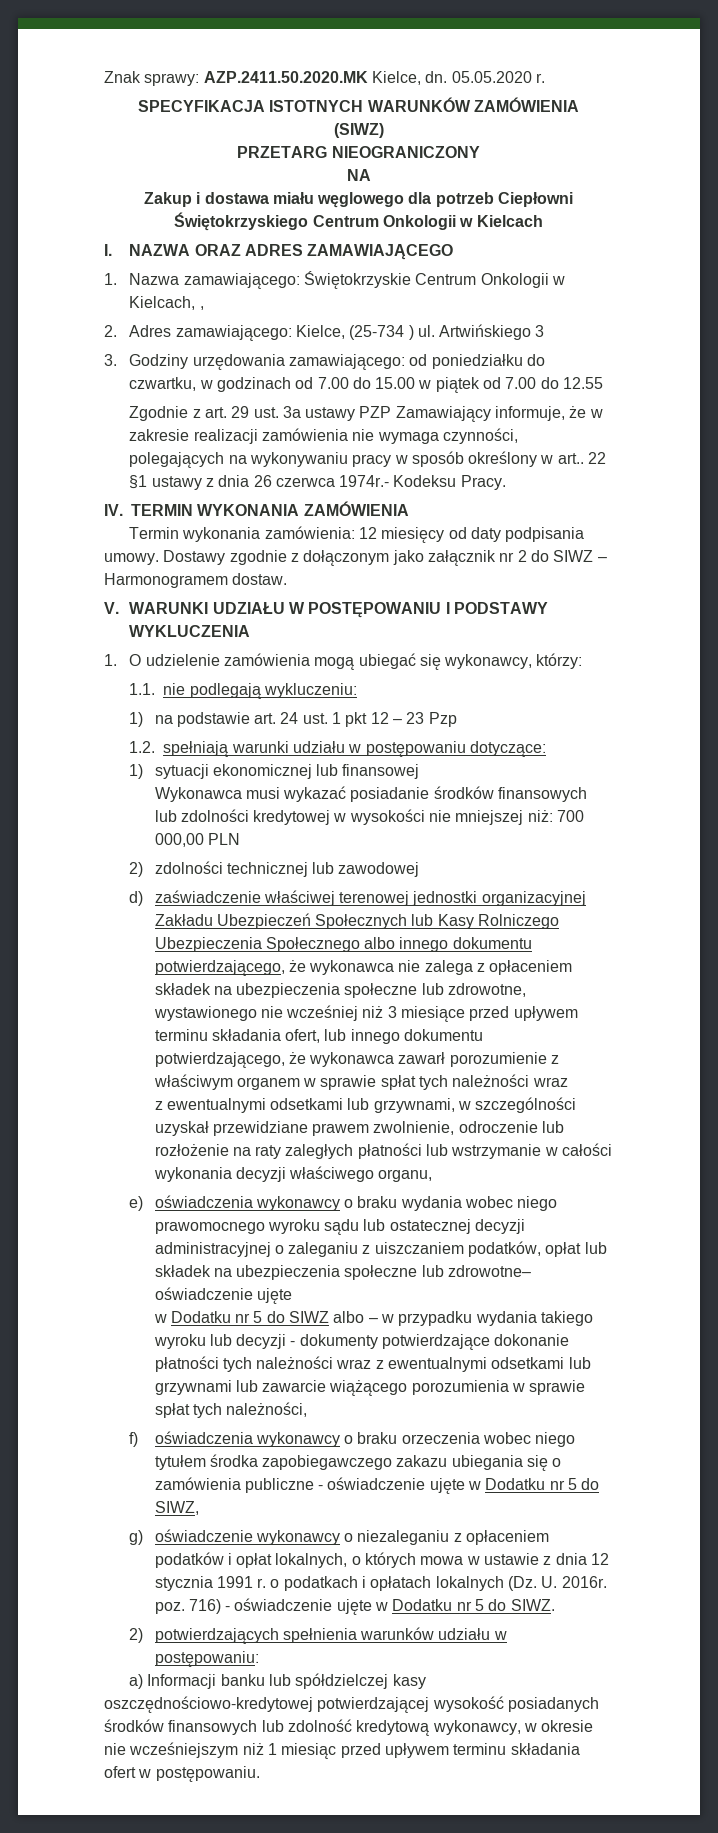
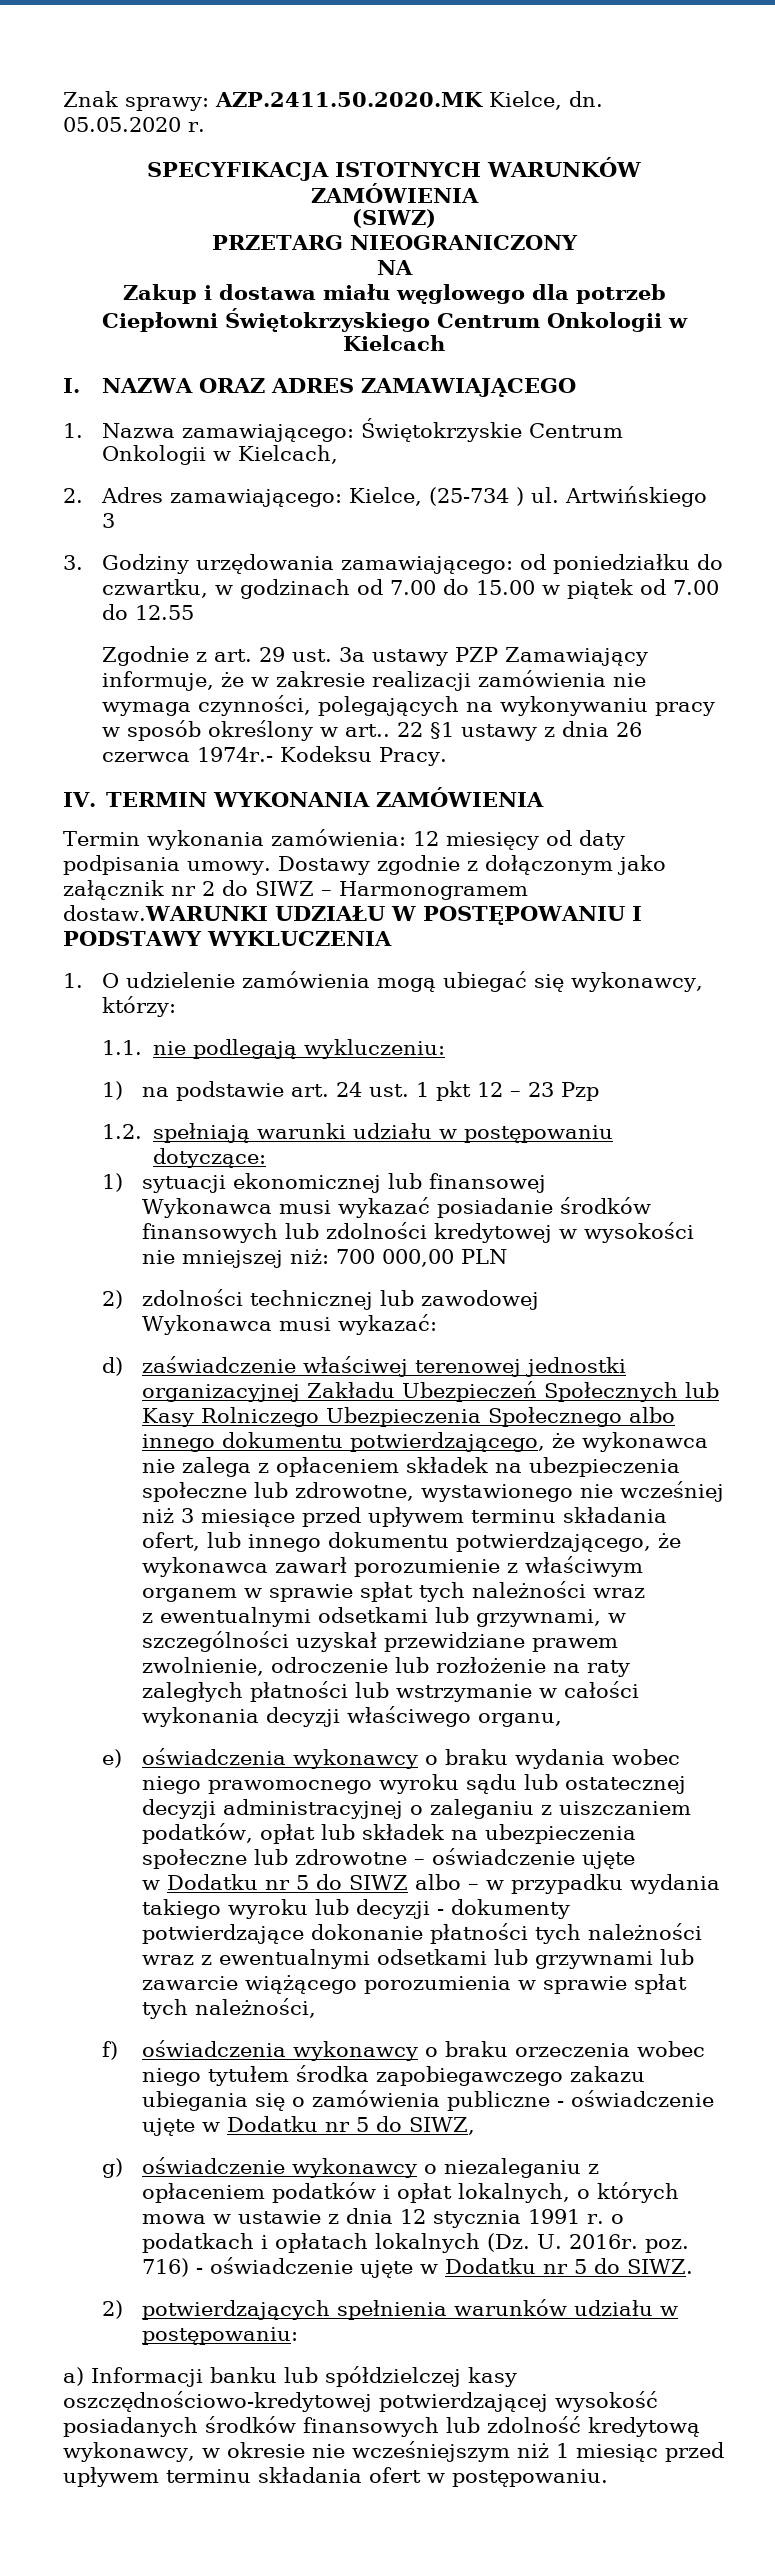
- 1. Nazwa zamawiającego: Świętokrzyskie Centrum Onkologii w Kielcach, ,
+ 1. Nazwa zamawiającego: Świętokrzyskie Centrum Onkologii w Kielcach,
- Dostawy zgodnie z dołączonym jako załącznik nr 2 do SIWZ – Harmonogramem dostaw.
- V. WARUNKI UDZIAŁU W POSTĘPOWANIU I PODSTAWY WYKLUCZENIA
+ Dostawy zgodnie z dołączonym jako załącznik nr 2 do SIWZ – Harmonogramem dostaw.WARUNKI UDZIAŁU W POSTĘPOWANIU I PODSTAWY WYKLUCZENIA
+ Wykonawca musi wykazać:
- e) oświadczenia wykonawcy o braku wydania wobec niego prawomocnego wyroku sądu lub ostatecznej decyzji administracyjnej o zaleganiu z uiszczaniem podatków, opłat lub składek na ubezpieczenia społeczne lub zdrowotne– oświadczenie ujęte
+ e) oświadczenia wykonawcy o braku wydania wobec niego prawomocnego wyroku sądu lub ostatecznej decyzji administracyjnej o zaleganiu z uiszczaniem podatków, opłat lub składek na ubezpieczenia społeczne lub zdrowotne – oświadczenie ujęte

